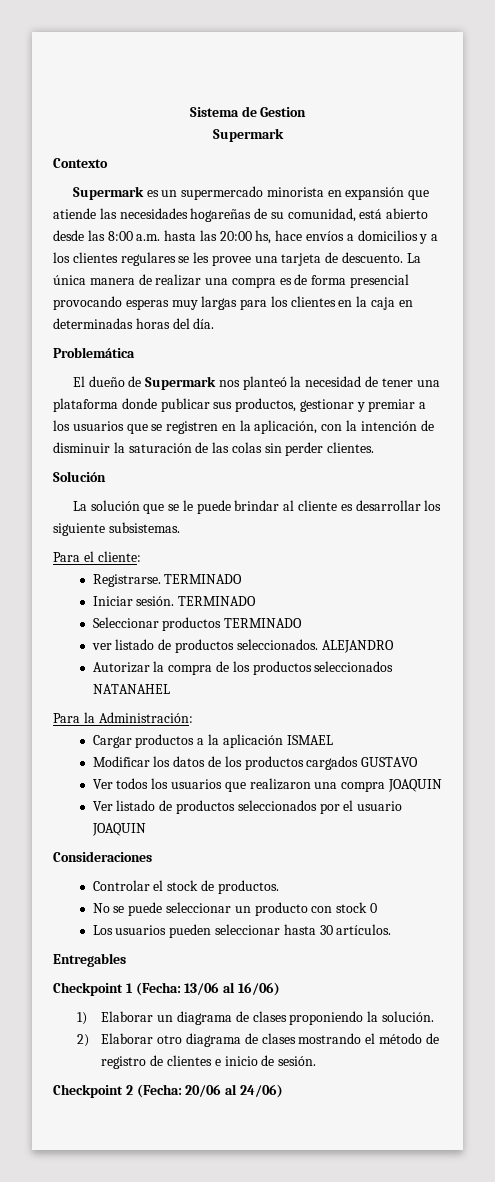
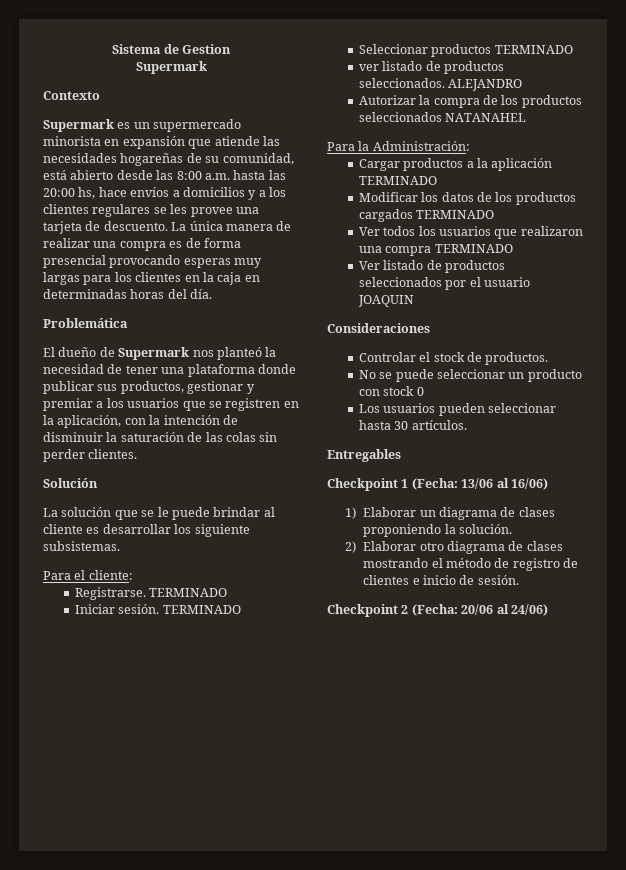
- Cargar productos a la aplicación ISMAEL
+ Cargar productos a la aplicación TERMINADO
- Modificar los datos de los productos cargados GUSTAVO
+ Modificar los datos de los productos cargados TERMINADO
- Ver todos los usuarios que realizaron una compra JOAQUIN
+ Ver todos los usuarios que realizaron una compra TERMINADO

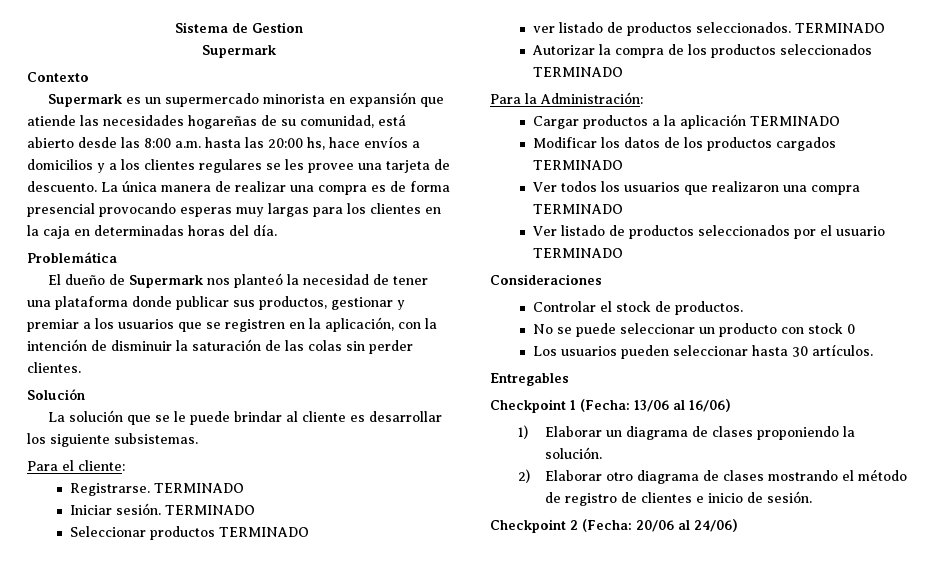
- ver listado de productos seleccionados. ALEJANDRO
+ ver listado de productos seleccionados. TERMINADO
- Autorizar la compra de los productos seleccionados NATANAHEL
+ Autorizar la compra de los productos seleccionados TERMINADO
- Ver listado de productos seleccionados por el usuario JOAQUIN
+ Ver listado de productos seleccionados por el usuario TERMINADO

